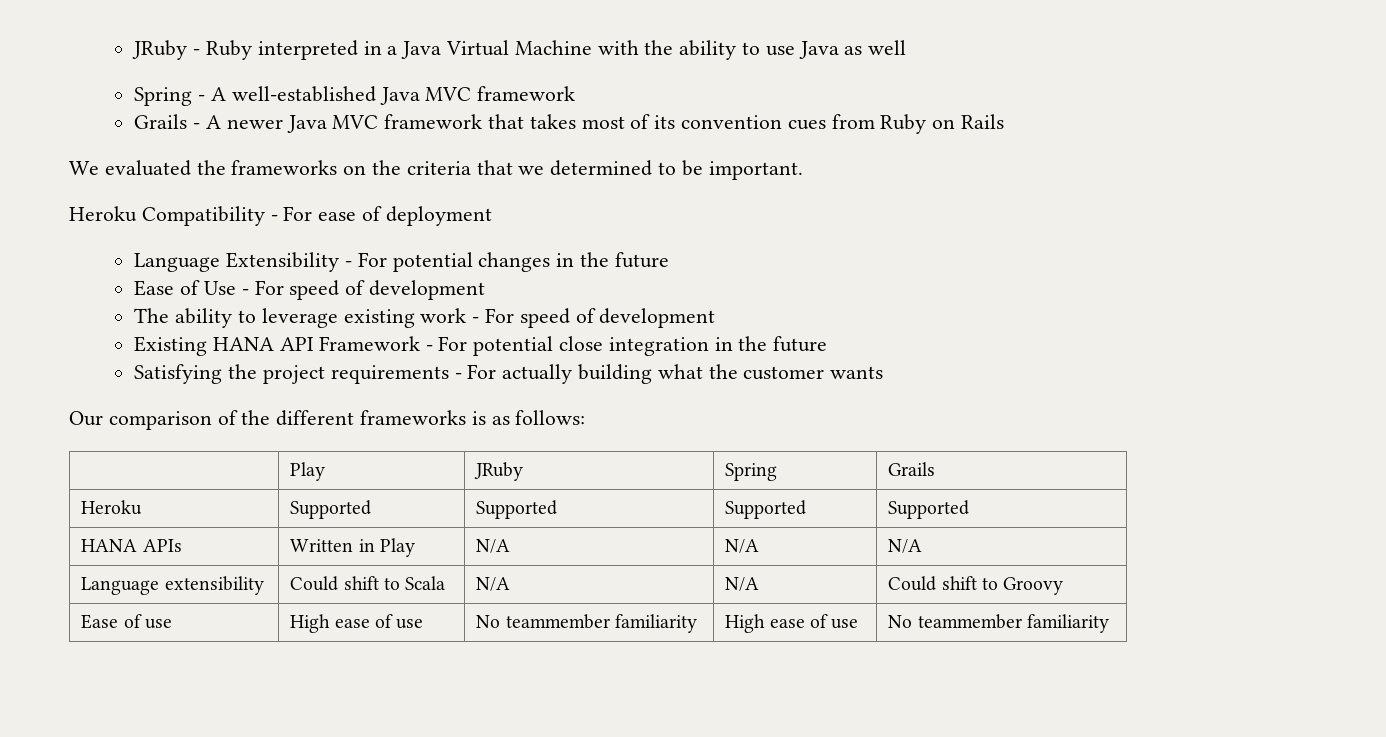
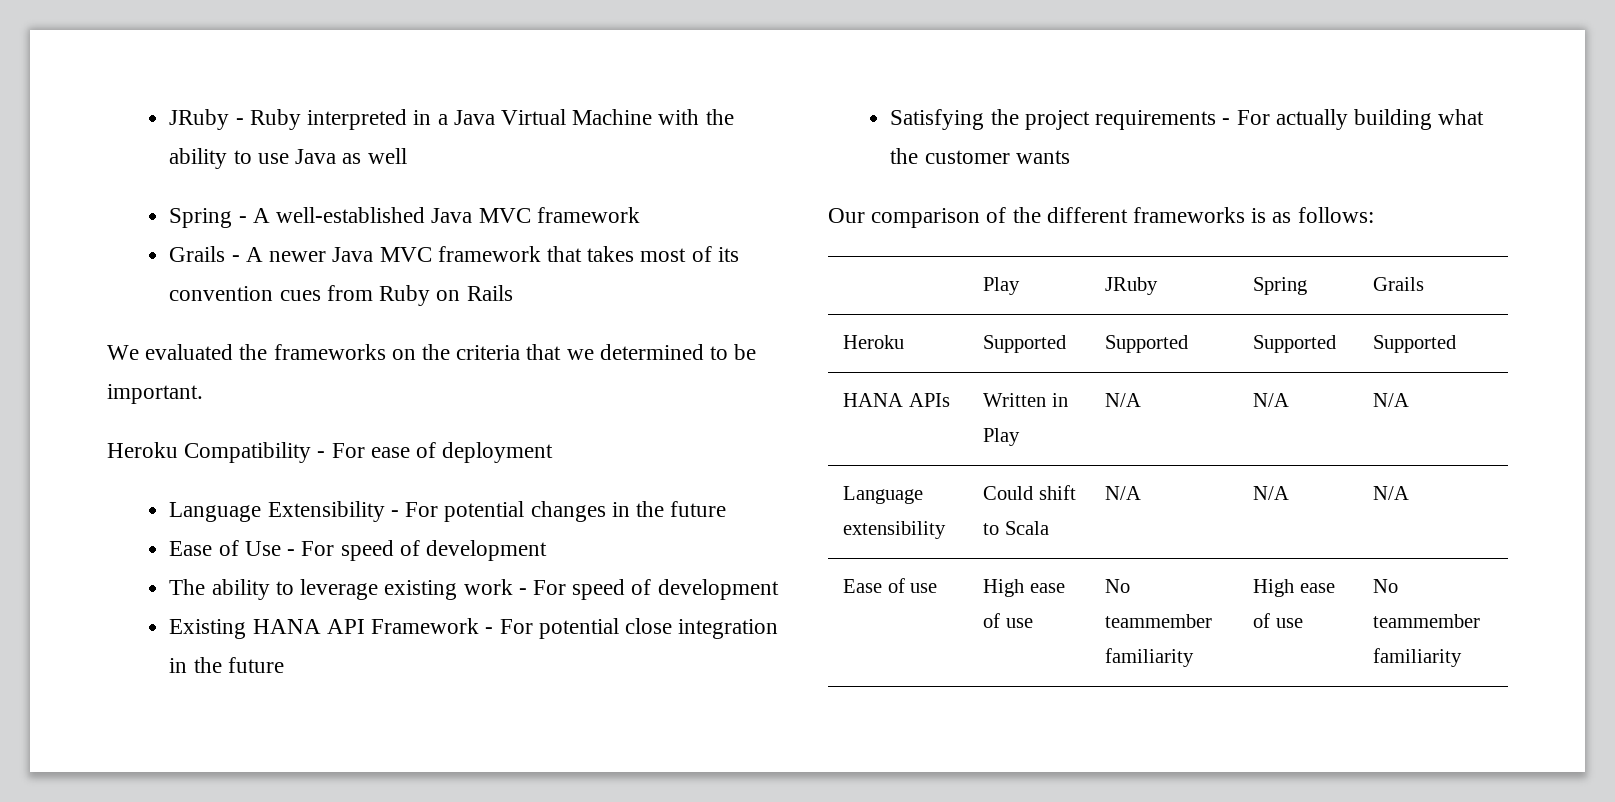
- Language extensibility | Could shift to Scala | N/A | N/A | Could shift to Groovy
+ Language extensibility | Could shift to Scala | N/A | N/A | N/A

